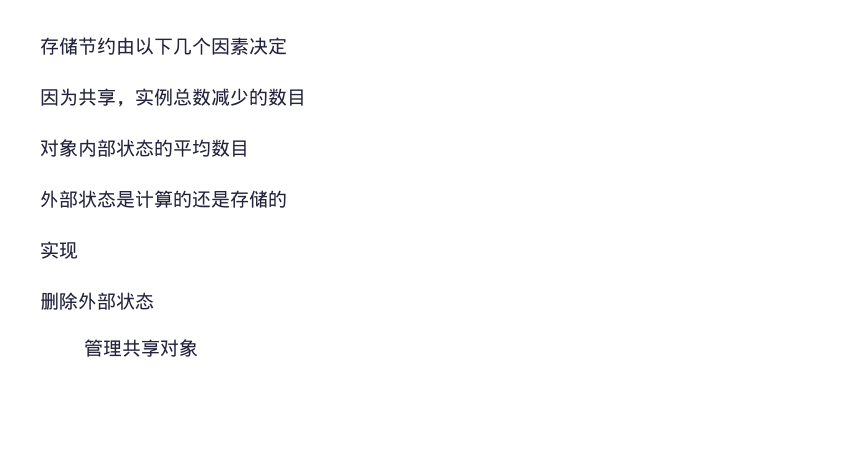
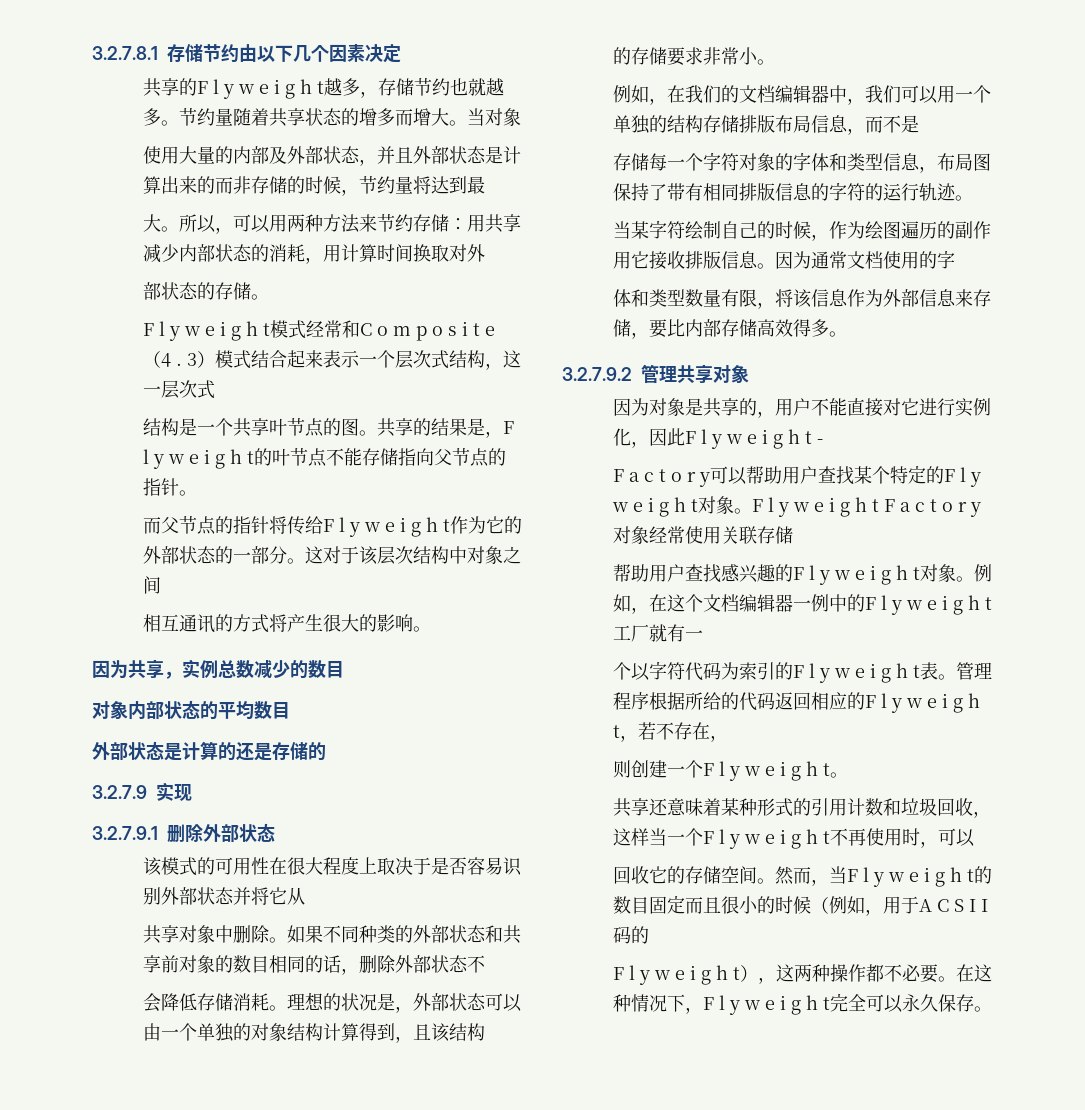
- 存储节约由以下几个因素决定
+ 3.2.7.8.1存储节约由以下几个因素决定
+ 共享的F l y w e i g h t越多，存储节约也就越多。节约量随着共享状态的增多而增大。当对象
+ 使用大量的内部及外部状态，并且外部状态是计算出来的而非存储的时候，节约量将达到最
+ 大。所以，可以用两种方法来节约存储：用共享减少内部状态的消耗，用计算时间换取对外
+ 部状态的存储。
+ F l y w e i g h t模式经常和C o m p o s i t e（4 . 3）模式结合起来表示一个层次式结构，这一层次式
+ 结构是一个共享叶节点的图。共享的结果是，F l y w e i g h t的叶节点不能存储指向父节点的指针。
+ 而父节点的指针将传给F l y w e i g h t作为它的外部状态的一部分。这对于该层次结构中对象之间
+ 相互通讯的方式将产生很大的影响。
- 实现
+ 3.2.7.9实现
- 删除外部状态
+ 3.2.7.9.1删除外部状态
- 管理共享对象
+ 该模式的可用性在很大程度上取决于是否容易识别外部状态并将它从
+ 共享对象中删除。如果不同种类的外部状态和共享前对象的数目相同的话，删除外部状态不
+ 会降低存储消耗。理想的状况是，外部状态可以由一个单独的对象结构计算得到，且该结构
+ 的存储要求非常小。
+ 例如，在我们的文档编辑器中，我们可以用一个单独的结构存储排版布局信息，而不是
+ 存储每一个字符对象的字体和类型信息，布局图保持了带有相同排版信息的字符的运行轨迹。
+ 当某字符绘制自己的时候，作为绘图遍历的副作用它接收排版信息。因为通常文档使用的字
+ 体和类型数量有限，将该信息作为外部信息来存储，要比内部存储高效得多。
+ 3.2.7.9.2管理共享对象
+ 因为对象是共享的，用户不能直接对它进行实例化，因此F l y w e i g h t -
+ F a c t o r y可以帮助用户查找某个特定的F l y w e i g h t对象。F l y w e i g h t F a c t o r y对象经常使用关联存储
+ 帮助用户查找感兴趣的F l y w e i g h t对象。例如，在这个文档编辑器一例中的F l y w e i g h t工厂就有一
+ 个以字符代码为索引的F l y w e i g h t表。管理程序根据所给的代码返回相应的F l y w e i g h t，若不存在，
+ 则创建一个F l y w e i g h t。
+ 共享还意味着某种形式的引用计数和垃圾回收，这样当一个F l y w e i g h t不再使用时，可以
+ 回收它的存储空间。然而，当F l y w e i g h t的数目固定而且很小的时候（例如，用于A C S I I码的
+ F l y w e i g h t），这两种操作都不必要。在这种情况下，F l y w e i g h t完全可以永久保存。

